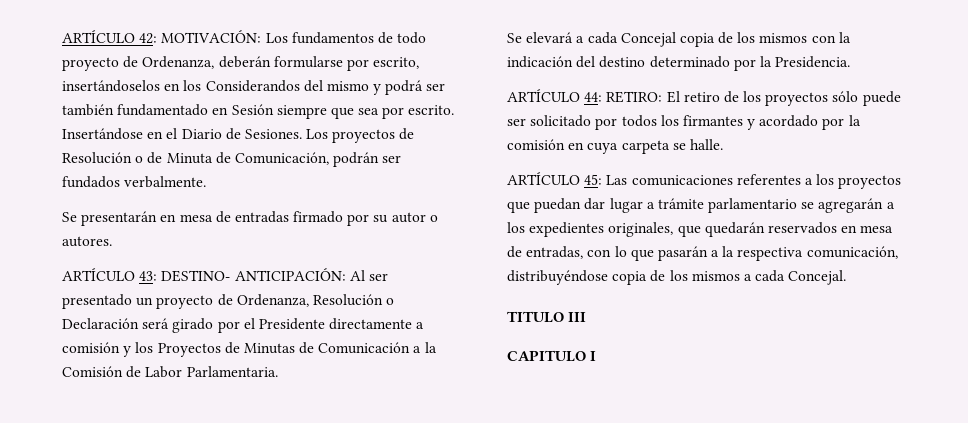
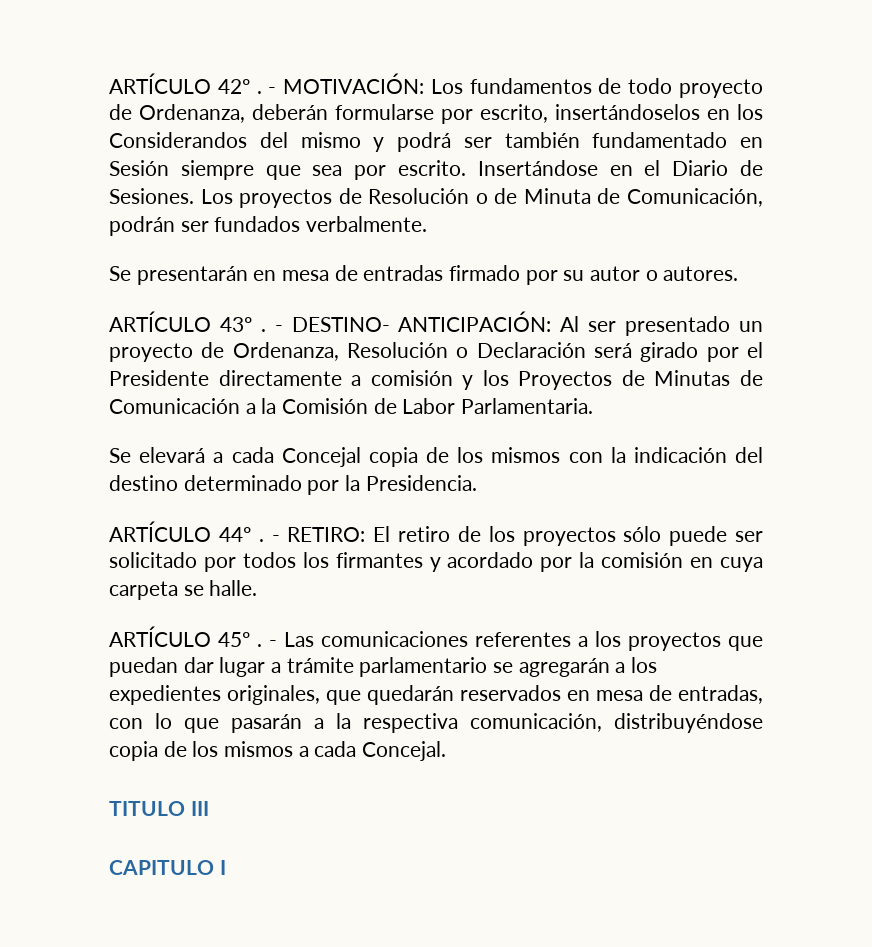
- ARTÍCULO 42: MOTIVACIÓN: Los fundamentos de todo proyecto de Ordenanza, deberán formularse por escrito, insertándoselos en los Considerandos del mismo y podrá ser también fundamentado en Sesión siempre que sea por escrito.
+ ARTÍCULO 42º . - MOTIVACIÓN: Los fundamentos de todo proyecto de Ordenanza, deberán formularse por escrito, insertándoselos en los Considerandos del mismo y podrá ser también fundamentado en Sesión siempre que sea por escrito.
- ARTÍCULO 43: DESTINO- ANTICIPACIÓN: Al ser presentado un proyecto de Ordenanza, Resolución o Declaración será girado por el Presidente directamente a comisión y los Proyectos de Minutas de Comunicación a la Comisión de Labor Parlamentaria.
+ ARTÍCULO 43º . - DESTINO- ANTICIPACIÓN: Al ser presentado un proyecto de Ordenanza, Resolución o Declaración será girado por el Presidente directamente a comisión y los Proyectos de Minutas de Comunicación a la Comisión de Labor Parlamentaria.
- ARTÍCULO 44: RETIRO: El retiro de los proyectos sólo puede ser solicitado por todos los firmantes y acordado por la comisión en cuya carpeta se halle.
+ ARTÍCULO 44º . - RETIRO: El retiro de los proyectos sólo puede ser solicitado por todos los firmantes y acordado por la comisión en cuya carpeta se halle.
- ARTÍCULO 45: Las comunicaciones referentes a los proyectos que puedan dar lugar a trámite parlamentario se agregarán a los expedientes originales, que quedarán reservados en mesa de entradas, con lo que pasarán a la respectiva comunicación, distribuyéndose copia de los mismos a cada Concejal.
+ ARTÍCULO 45º . - Las comunicaciones referentes a los proyectos que puedan dar lugar a trámite parlamentario se agregarán a los expedientes originales, que quedarán reservados en mesa de entradas, con lo que pasarán a la respectiva comunicación, distribuyéndose copia de los mismos a cada Concejal.

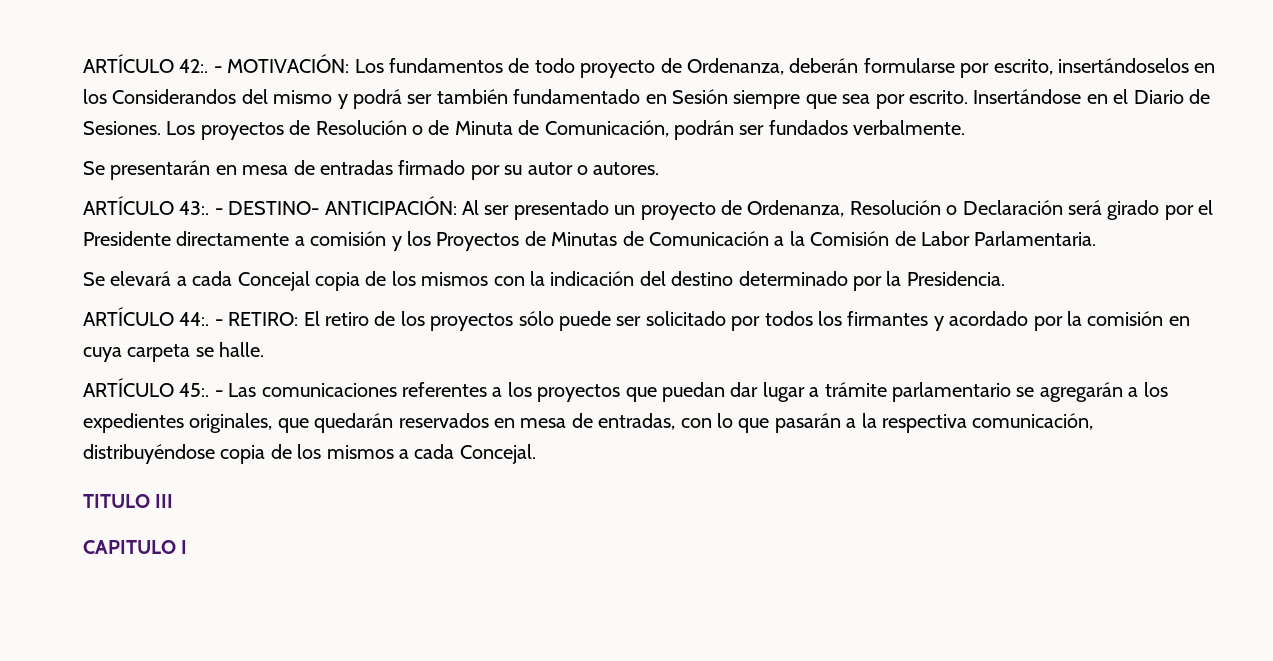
- ARTÍCULO 42º .
+ ARTÍCULO 42:.
- ARTÍCULO 43º .
+ ARTÍCULO 43:.
- ARTÍCULO 44º .
+ ARTÍCULO 44:.
- ARTÍCULO 45º .
+ ARTÍCULO 45:.

